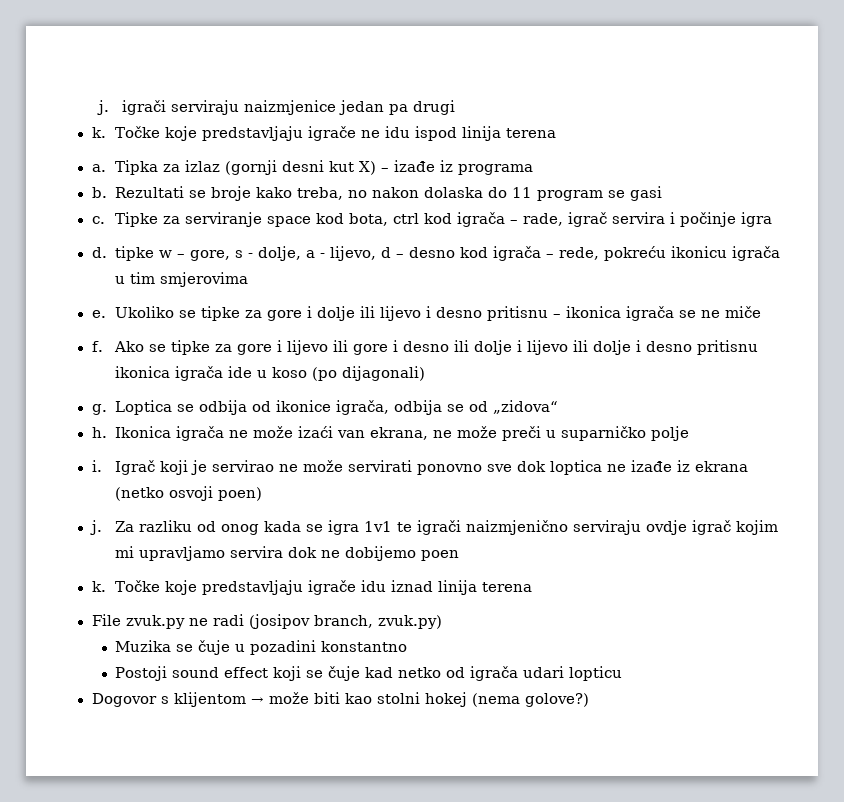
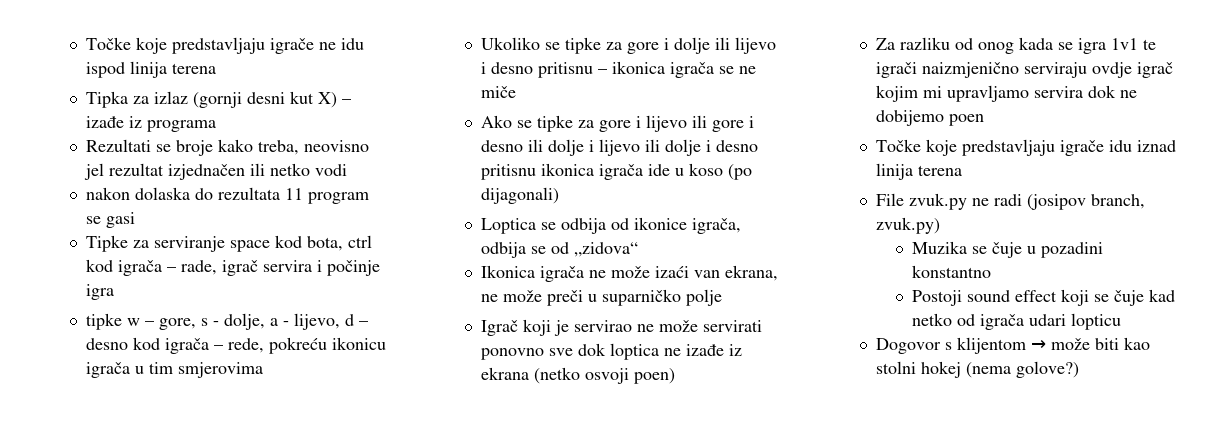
- j. igrači serviraju naizmjenice jedan pa drugi
- k.
- a.
- b. Rezultati se broje kako treba, no nakon dolaska do 11 program se gasi
+ Rezultati se broje kako treba, neovisno jel rezultat izjednačen ili netko vodi
+ nakon dolaska do rezultata 11 program se gasi
- c.
- d. tipke w – gore, s - dolje, a - lijevo, d – desno kod igrača – rede, pokreću ikonicu igrača u tim smjerovima
+ tipke w – gore, s - dolje, a - lijevo, d – desno kod igrača – rede, pokreću ikonicu igrača u tim smjerovima
- e.
- f.
- g.
- h.
- i. Igrač koji je servirao ne može servirati ponovno sve dok loptica ne izađe iz ekrana (netko osvoji poen)
- j. Za razliku od onog kada se igra 1v1 te igrači naizmjenično serviraju ovdje igrač kojim mi upravljamo servira dok ne dobijemo poen
- k. Točke koje predstavljaju igrače idu iznad linija terena
+ Igrač koji je servirao ne može servirati ponovno sve dok loptica ne izađe iz ekrana (netko osvoji poen)
+ Za razliku od onog kada se igra 1v1 te igrači naizmjenično serviraju ovdje igrač kojim mi upravljamo servira dok ne dobijemo poen
+ Točke koje predstavljaju igrače idu iznad linija terena

